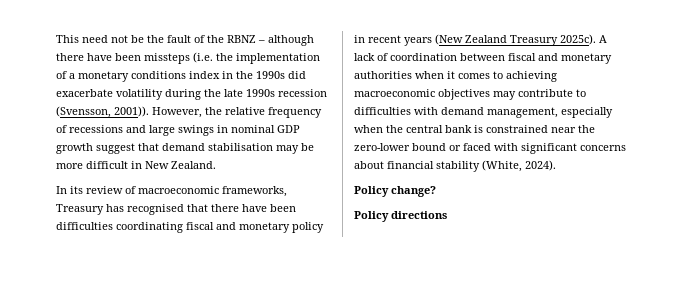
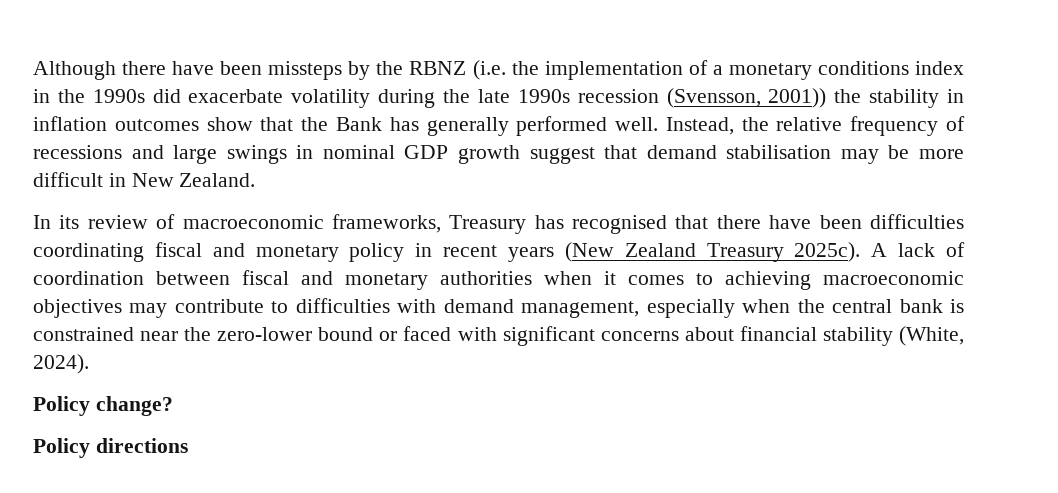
- This need not be the fault of the RBNZ – although there have been missteps (i.e. the implementation of a monetary conditions index in the 1990s did exacerbate volatility during the late 1990s recession (Svensson, 2001)). However, the relative frequency of recessions and large swings in nominal GDP growth suggest that demand stabilisation may be more difficult in New Zealand.
+ Although there have been missteps by the RBNZ (i.e. the implementation of a monetary conditions index in the 1990s did exacerbate volatility during the late 1990s recession (Svensson, 2001)) the stability in inflation outcomes show that the Bank has generally performed well. Instead, the relative frequency of recessions and large swings in nominal GDP growth suggest that demand stabilisation may be more difficult in New Zealand.

